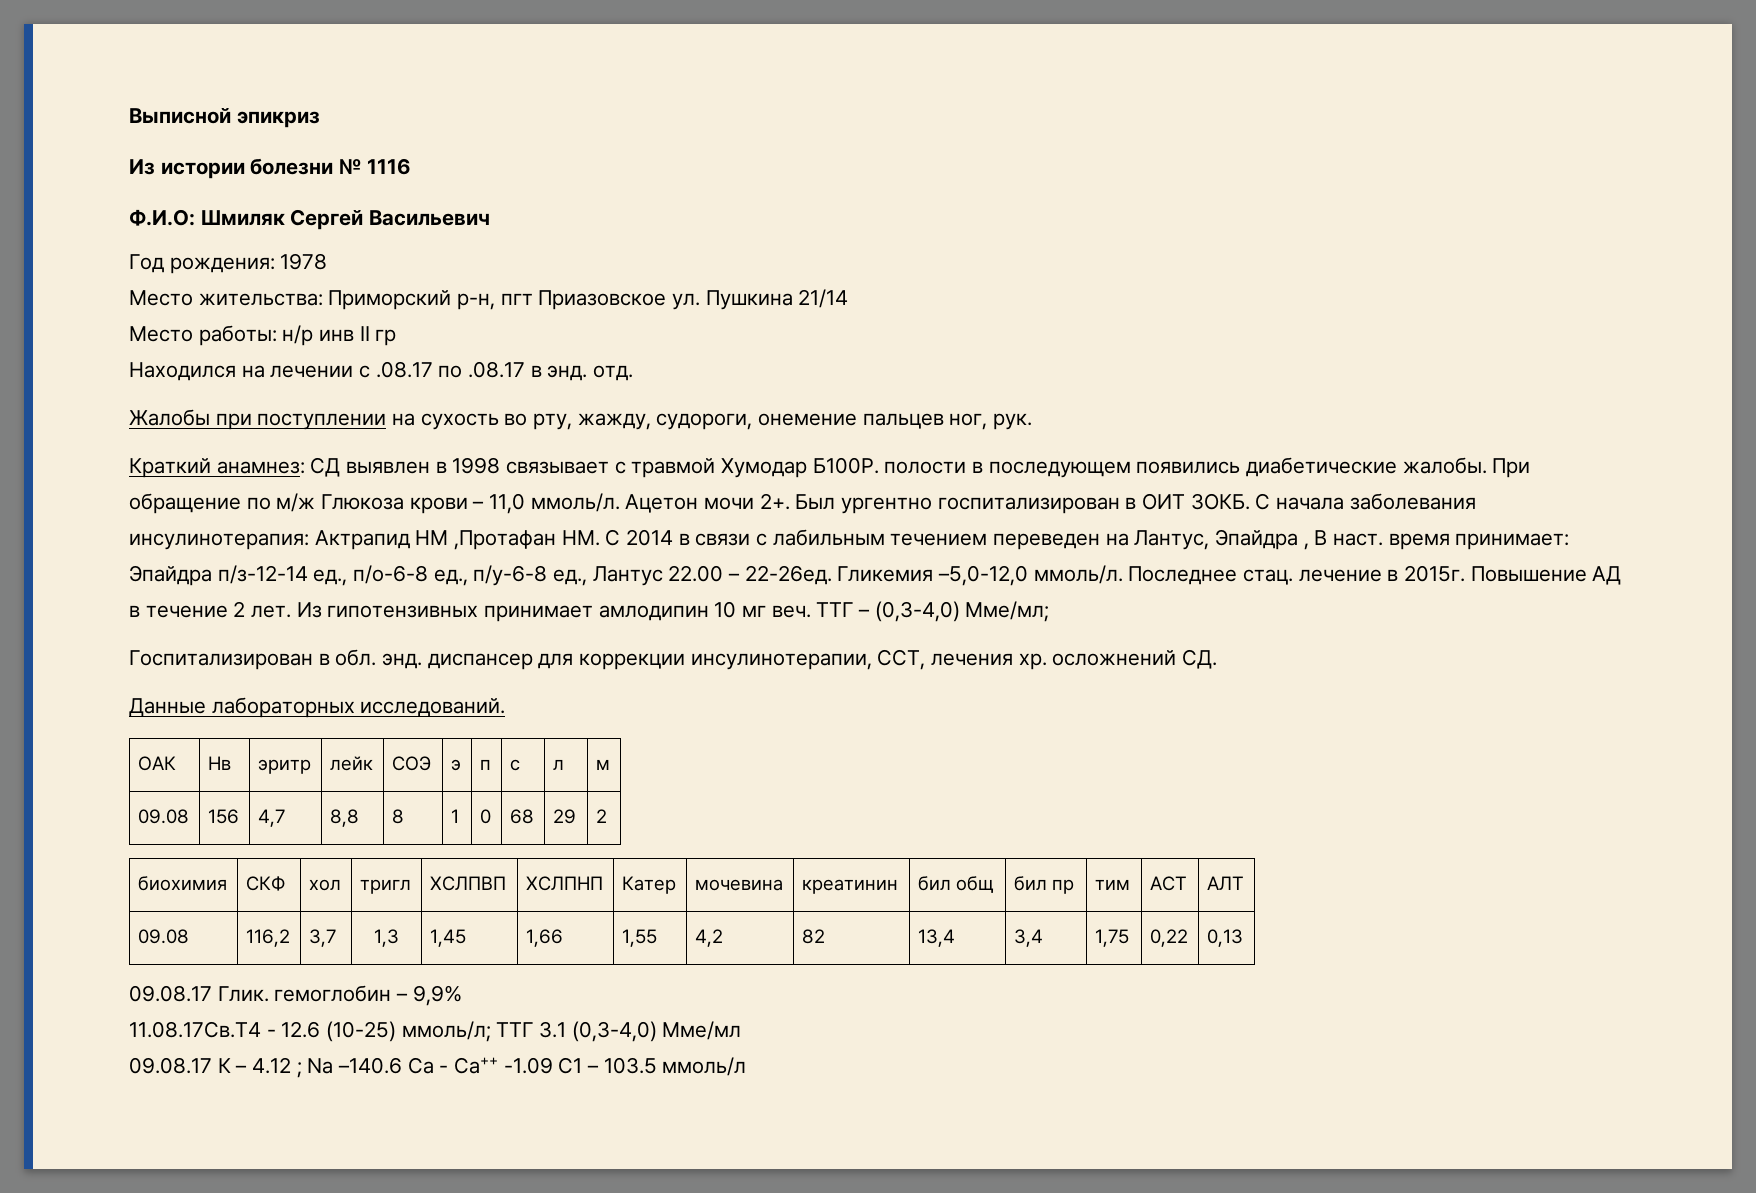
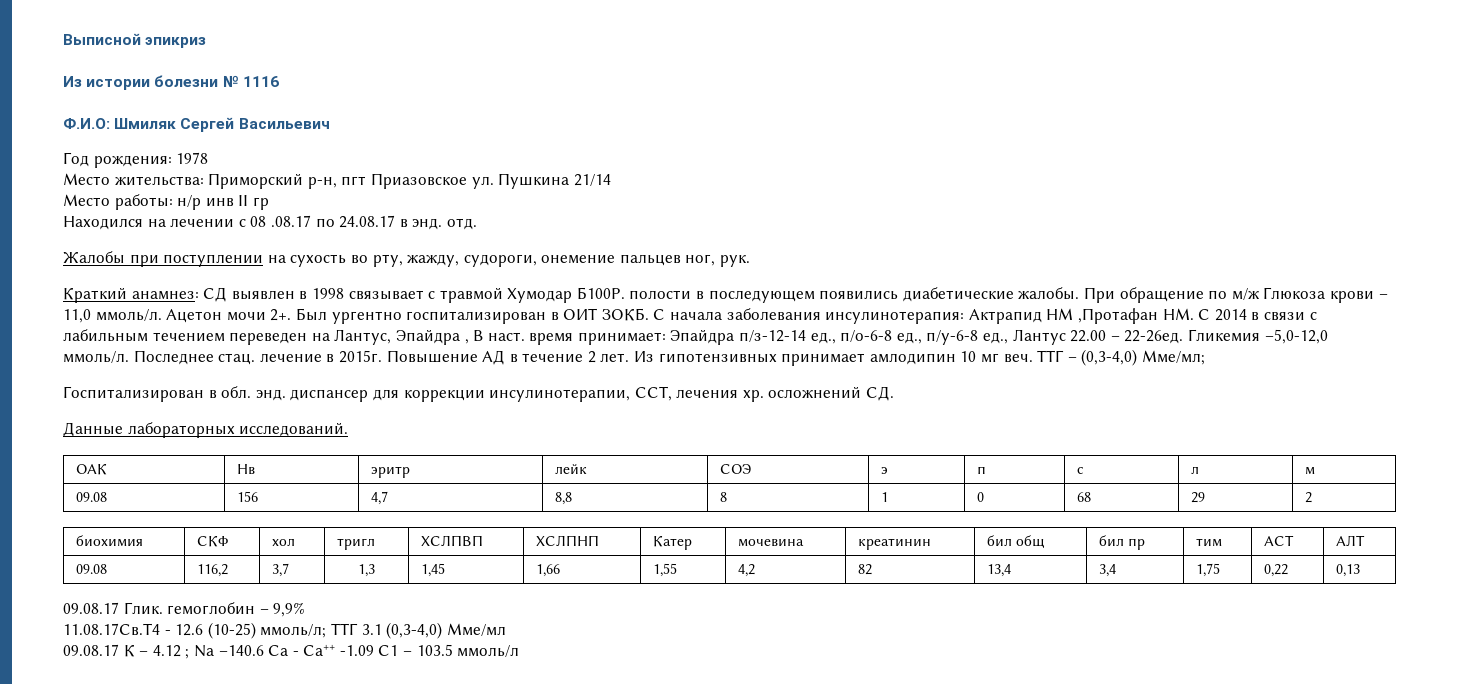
- Находился на лечении с .08.17 по .08.17 в энд. отд.
+ Находился на лечении с 08 .08.17 по 24.08.17 в энд. отд.

